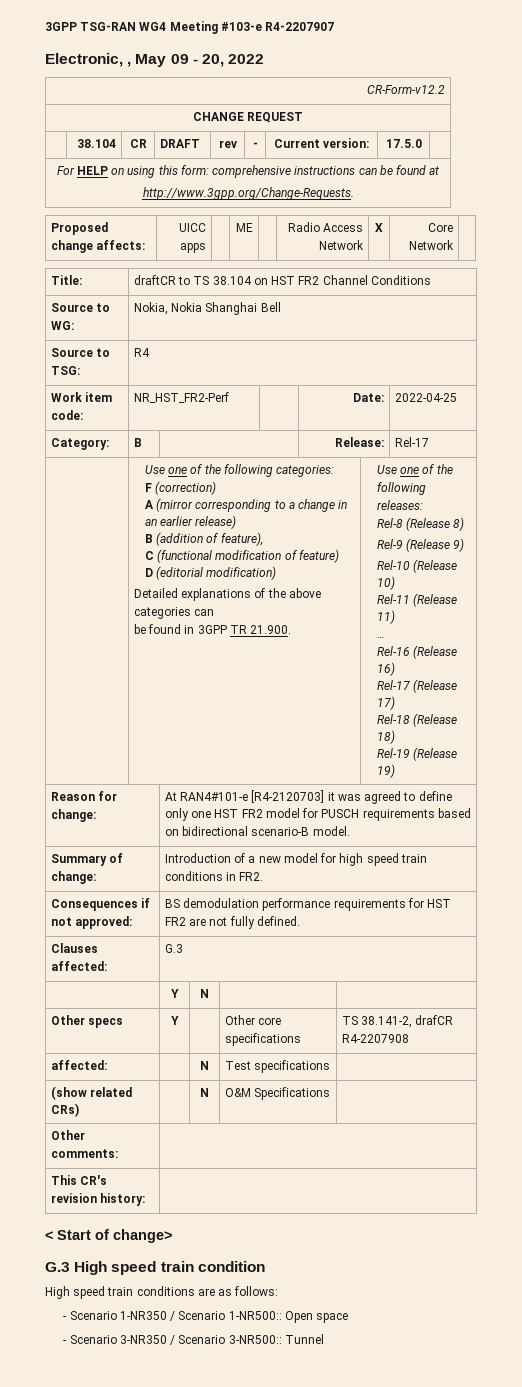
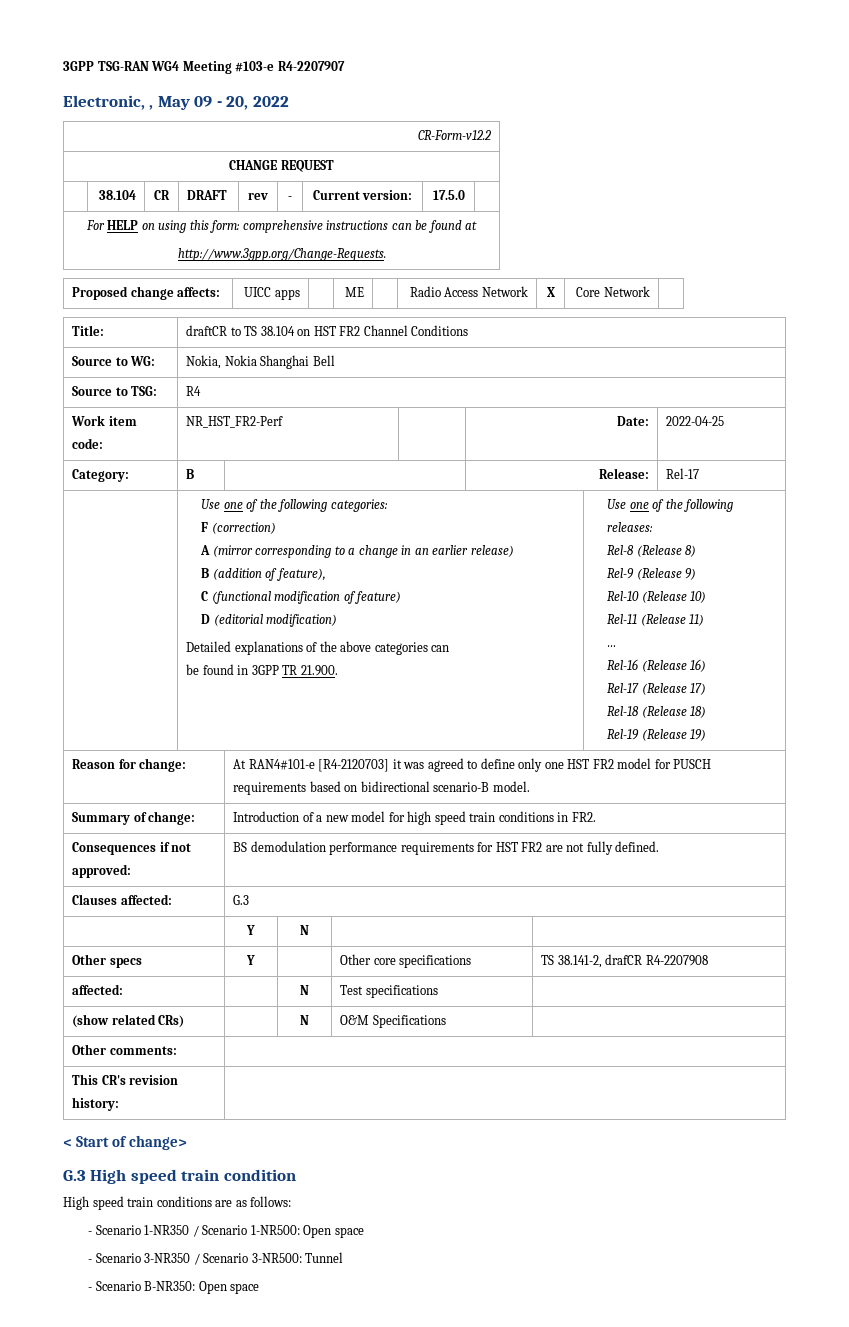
- - Scenario 1-NR350 / Scenario 1-NR500:: Open space
+ - Scenario 1-NR350 / Scenario 1-NR500: Open space
- - Scenario 3-NR350 / Scenario 3-NR500:: Tunnel
+ - Scenario 3-NR350 / Scenario 3-NR500: Tunnel
+ - Scenario B-NR350: Open space

